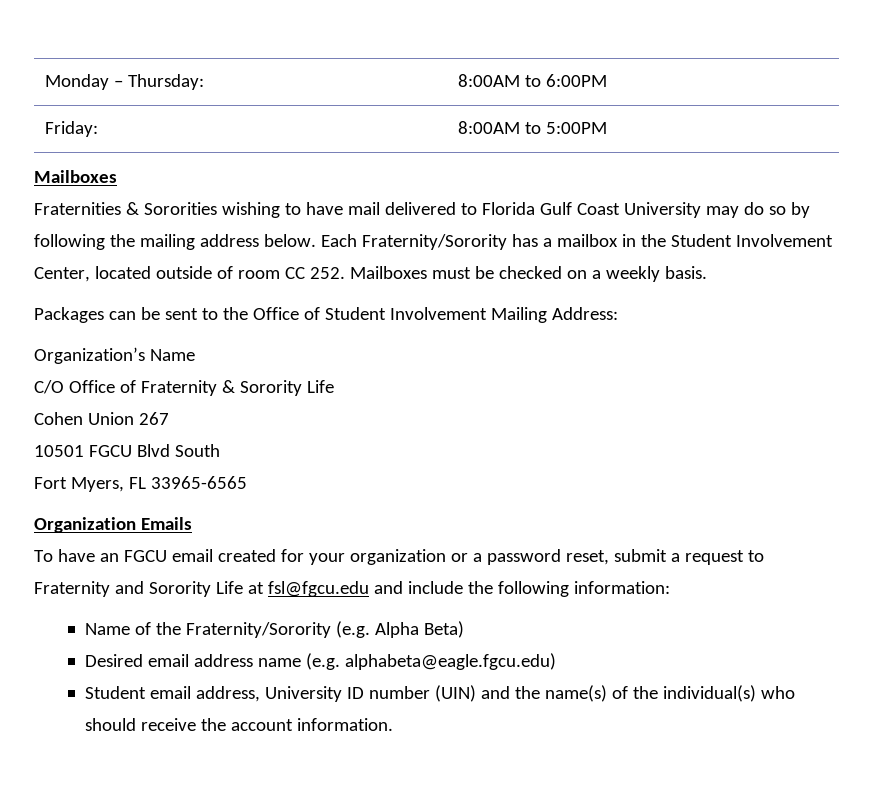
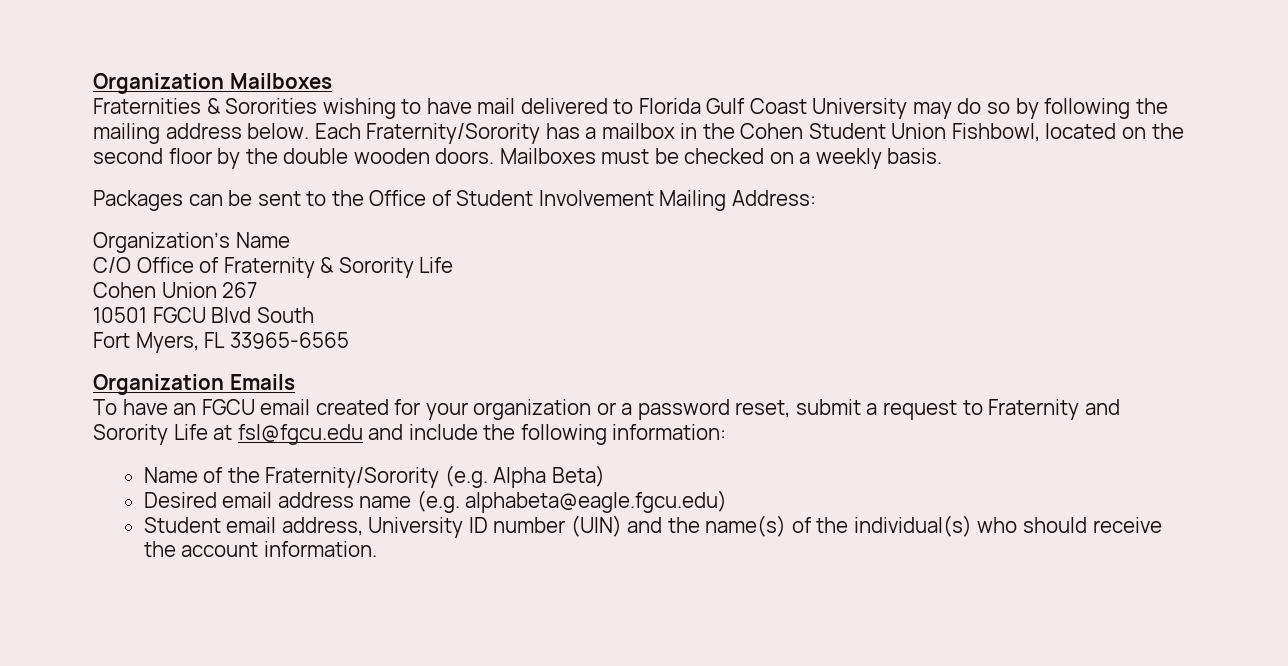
- Monday – Thursday: | 8:00AM to 6:00PM
- Friday: | 8:00AM to 5:00PM
- Mailboxes
+ Organization Mailboxes
- Each Fraternity/Sorority has a mailbox in the Student Involvement Center, located outside of room CC 252. Mailboxes must be checked on a weekly basis.
+ Each Fraternity/Sorority has a mailbox in the Cohen Student Union Fishbowl, located on the second floor by the double wooden doors. Mailboxes must be checked on a weekly basis.

